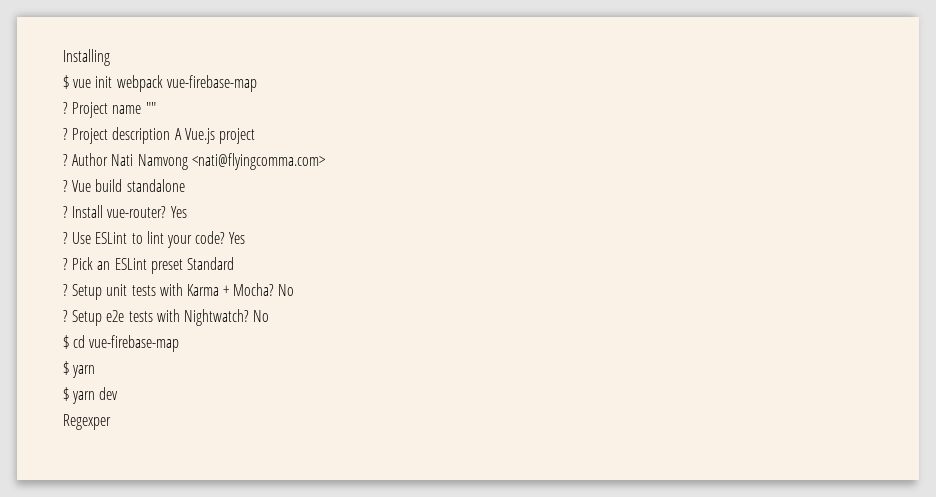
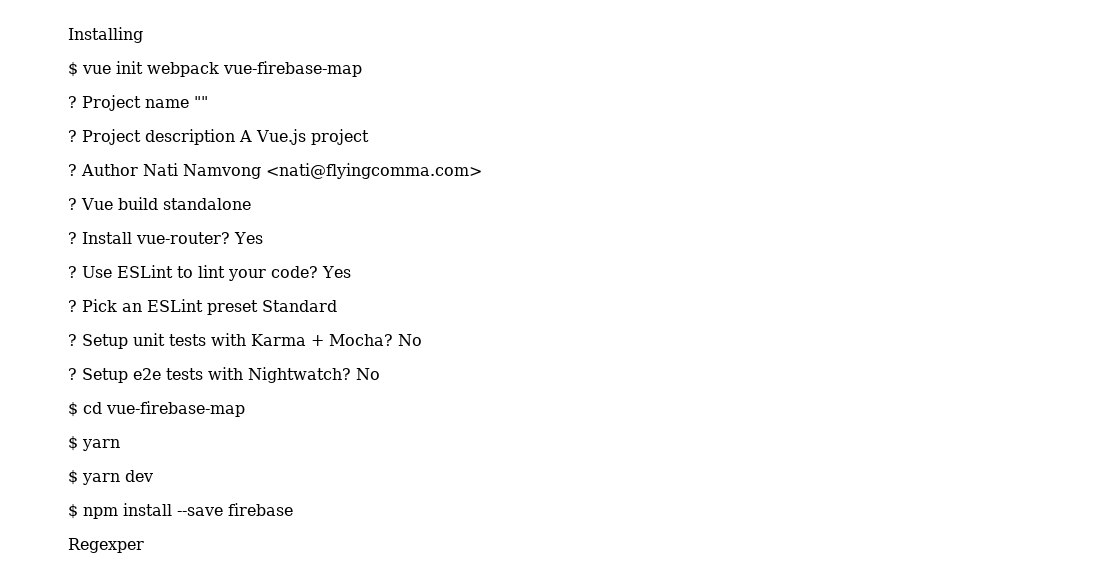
+ $ npm install --save firebase

